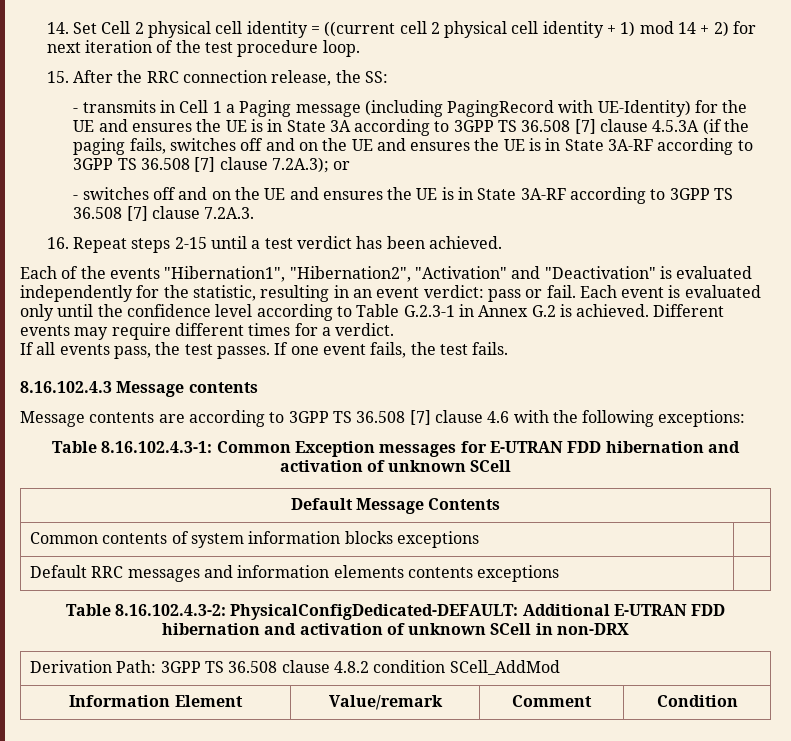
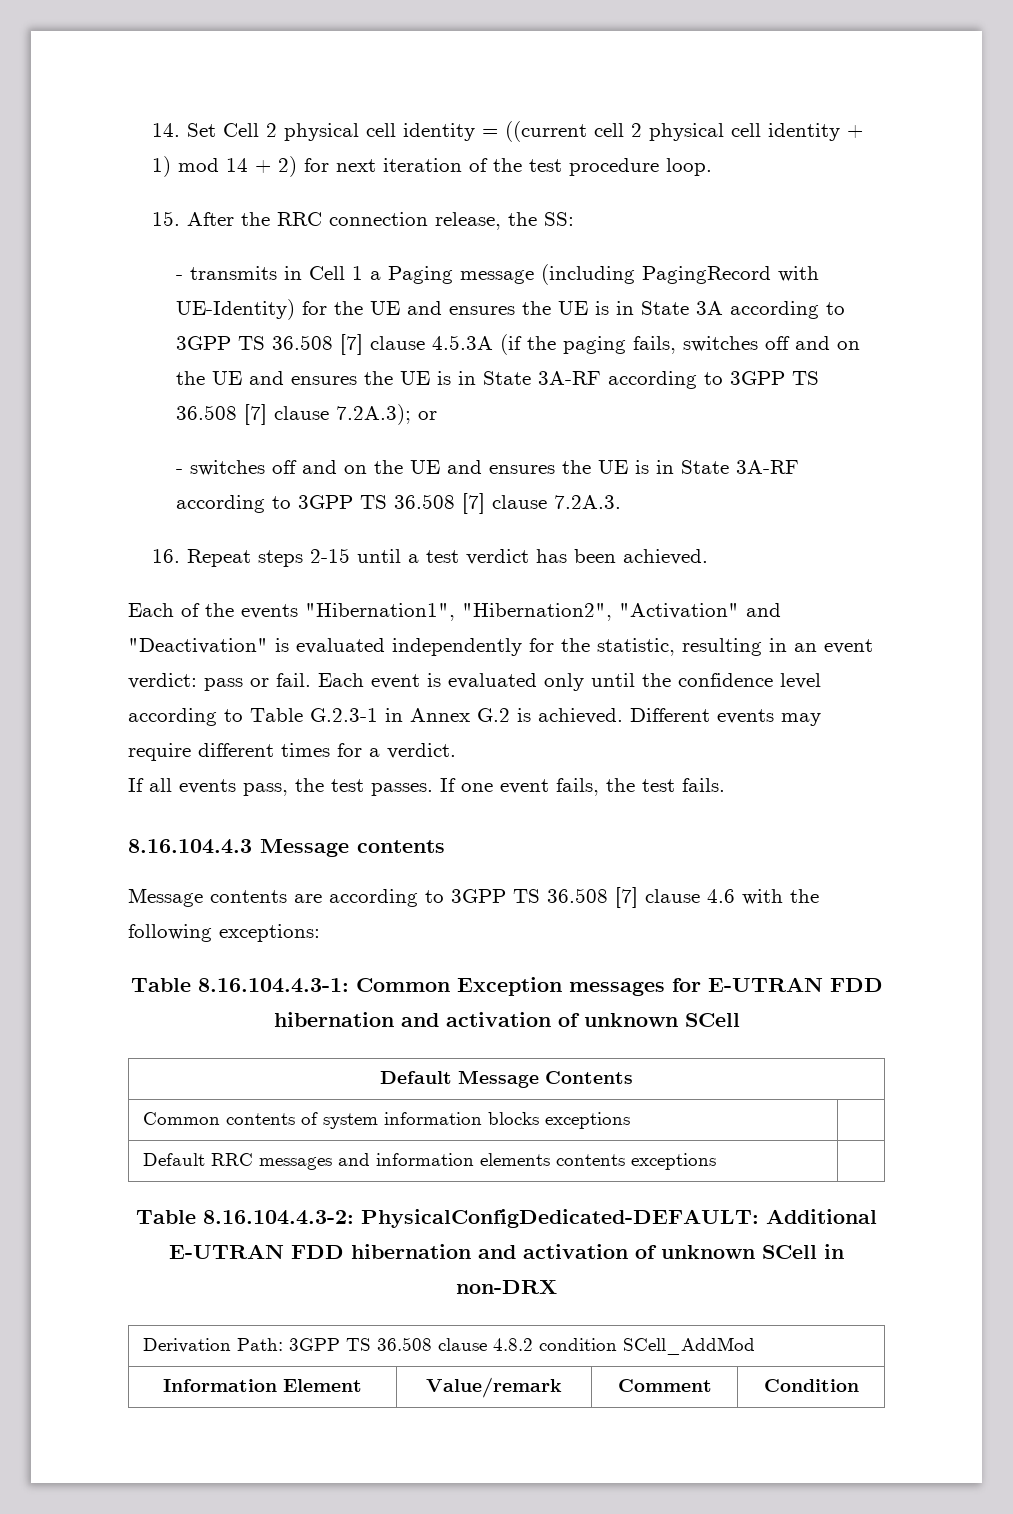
- 8.16.102.4.3 Message contents
+ 8.16.104.4.3 Message contents
- Table 8.16.102.4.3-1: Common Exception messages for E-UTRAN FDD hibernation and activation of unknown SCell
+ Table 8.16.104.4.3-1: Common Exception messages for E-UTRAN FDD hibernation and activation of unknown SCell
- Table 8.16.102.4.3-2: PhysicalConfigDedicated-DEFAULT: Additional E-UTRAN FDD hibernation and activation of unknown SCell in non-DRX
+ Table 8.16.104.4.3-2: PhysicalConfigDedicated-DEFAULT: Additional E-UTRAN FDD hibernation and activation of unknown SCell in non-DRX

